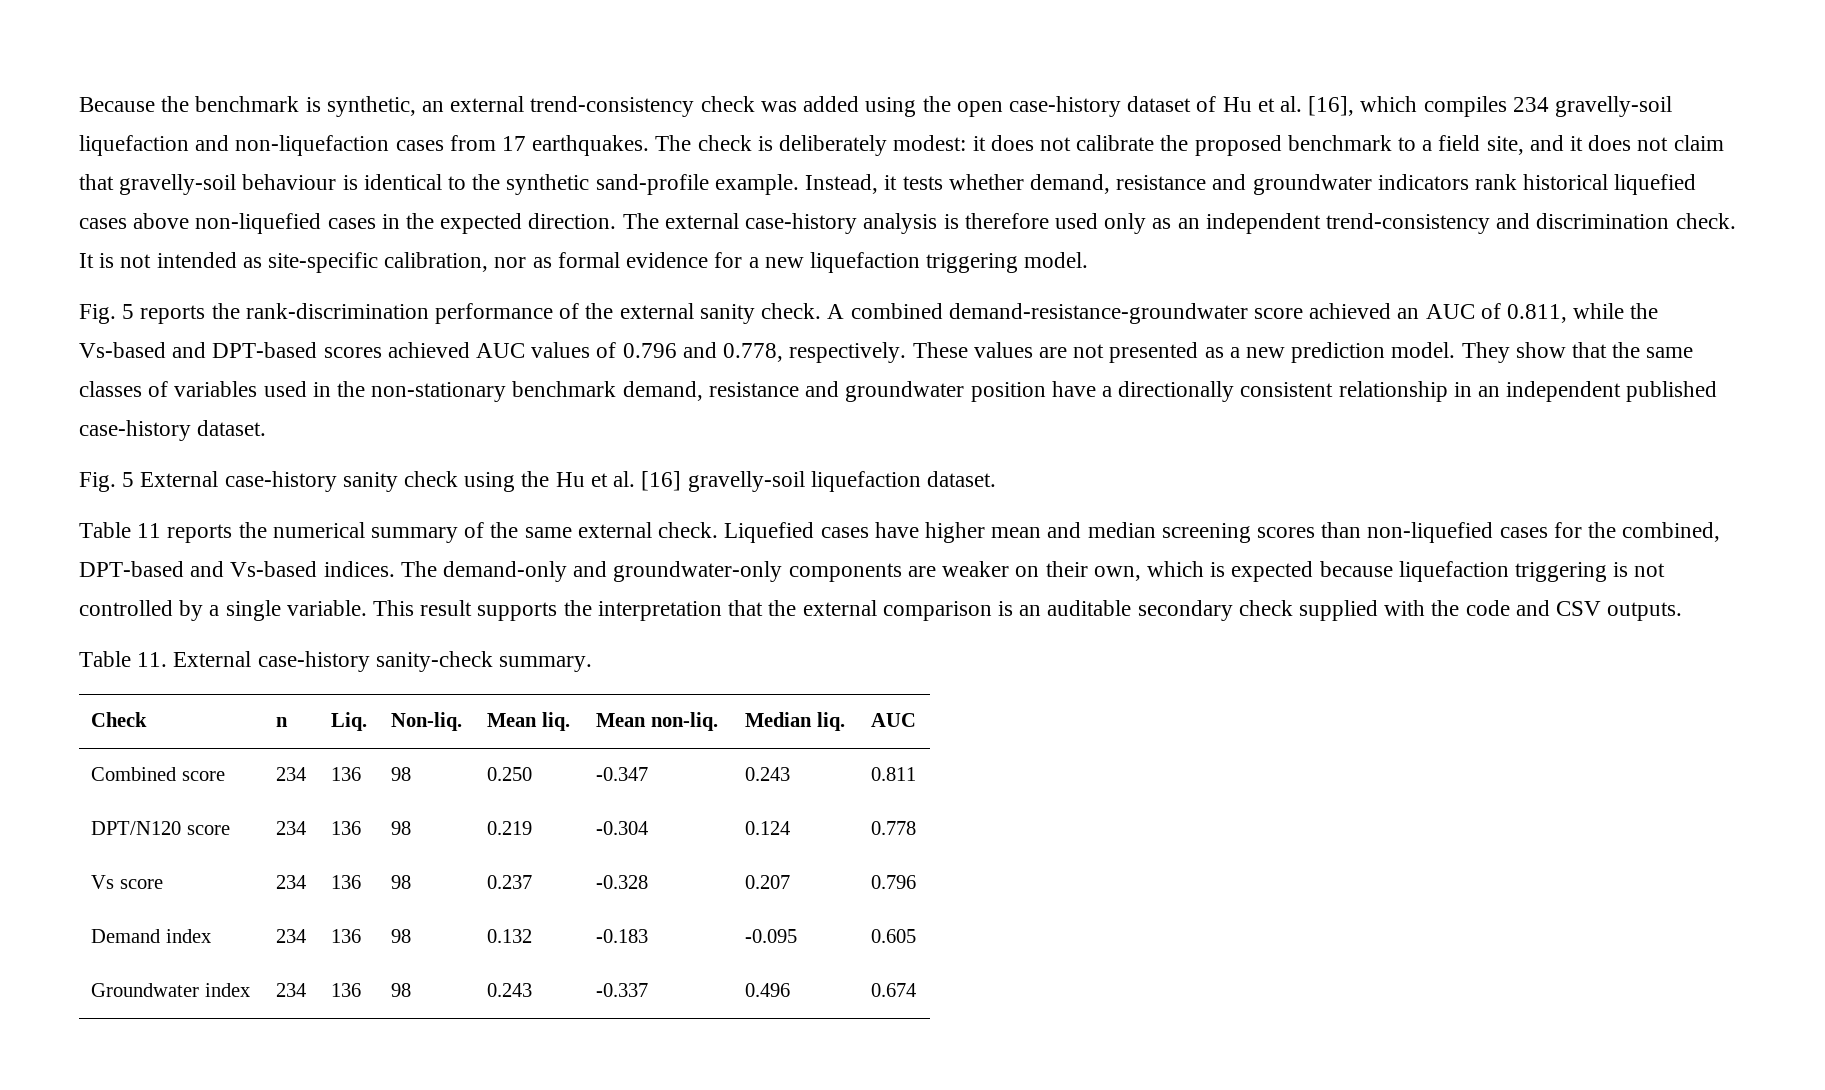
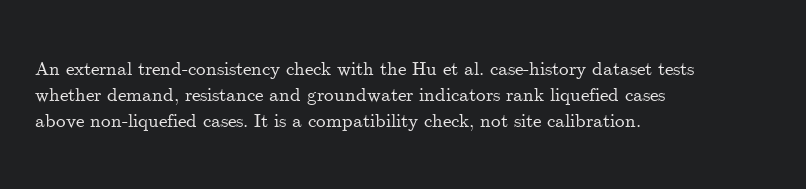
- Because the benchmark is synthetic, an external trend-consistency check was added using the open case-history dataset of Hu et al. [16], which compiles 234 gravelly-soil liquefaction and non-liquefaction cases from 17 earthquakes. The check is deliberately modest: it does not calibrate the proposed benchmark to a field site, and it does not claim that gravelly-soil behaviour is identical to the synthetic sand-profile example. Instead, it tests whether demand, resistance and groundwater indicators rank historical liquefied cases above non-liquefied cases in the expected direction. The external case-history analysis is therefore used only as an independent trend-consistency and discrimination check. It is not intended as site-specific calibration, nor as formal evidence for a new liquefaction triggering model.
- Fig. 5 reports the rank-discrimination performance of the external sanity check. A combined demand-resistance-groundwater score achieved an AUC of 0.811, while the Vs-based and DPT-based scores achieved AUC values of 0.796 and 0.778, respectively. These values are not presented as a new prediction model. They show that the same classes of variables used in the non-stationary benchmark demand, resistance and groundwater position have a directionally consistent relationship in an independent published case-history dataset.
- Fig. 5 External case-history sanity check using the Hu et al. [16] gravelly-soil liquefaction dataset.
- Table 11 reports the numerical summary of the same external check. Liquefied cases have higher mean and median screening scores than non-liquefied cases for the combined, DPT-based and Vs-based indices. The demand-only and groundwater-only components are weaker on their own, which is expected because liquefaction triggering is not controlled by a single variable. This result supports the interpretation that the external comparison is an auditable secondary check supplied with the code and CSV outputs.
- Table 11. External case-history sanity-check summary.
- Check | n | Liq. | Non-liq. | Mean liq. | Mean non-liq. | Median liq. | AUC
- Combined score | 234 | 136 | 98 | 0.250 | -0.347 | 0.243 | 0.811
- DPT/N120 score | 234 | 136 | 98 | 0.219 | -0.304 | 0.124 | 0.778
- Vs score | 234 | 136 | 98 | 0.237 | -0.328 | 0.207 | 0.796
- Demand index | 234 | 136 | 98 | 0.132 | -0.183 | -0.095 | 0.605
- Groundwater index | 234 | 136 | 98 | 0.243 | -0.337 | 0.496 | 0.674
+ An external trend-consistency check with the Hu et al. case-history dataset tests whether demand, resistance and groundwater indicators rank liquefied cases above non-liquefied cases. It is a compatibility check, not site calibration.

